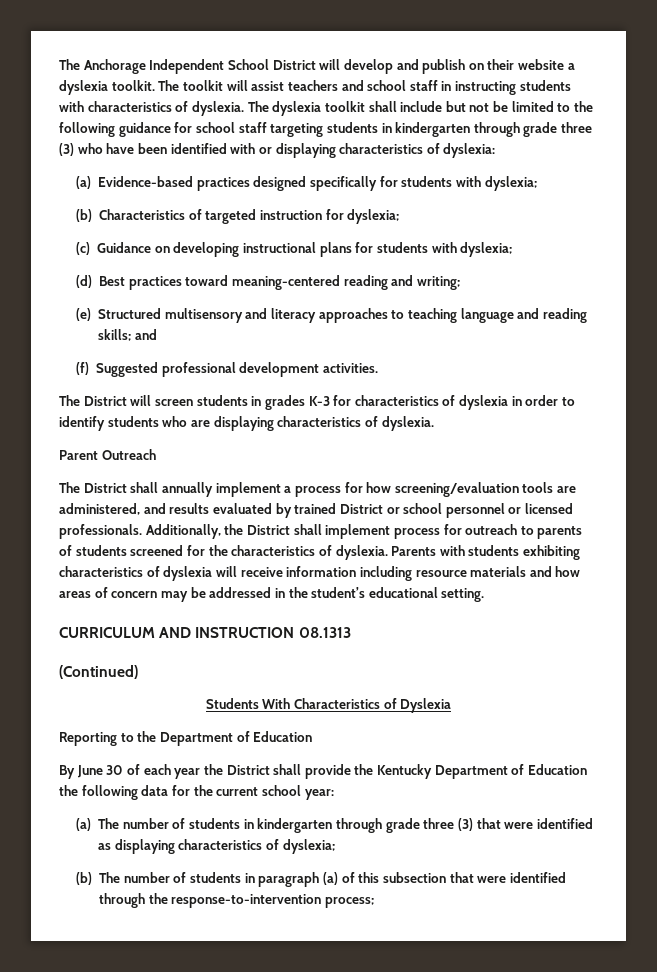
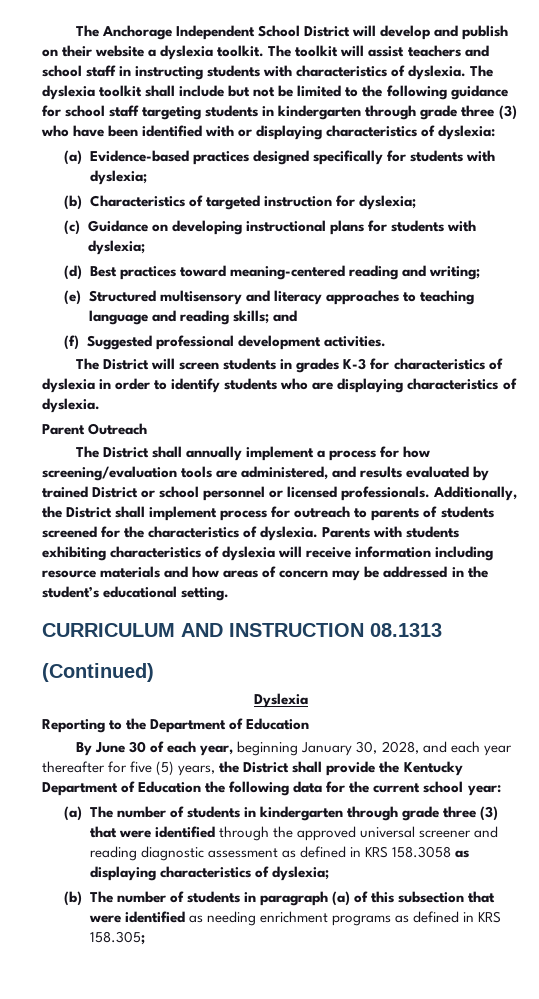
- Students With Characteristics of Dyslexia
+ Dyslexia
- By June 30 of each year the District shall provide the Kentucky Department of Education the following data for the current school year:
+ By June 30 of each year, beginning January 30, 2028, and each year thereafter for five (5) years, the District shall provide the Kentucky Department of Education the following data for the current school year:
- (a) The number of students in kindergarten through grade three (3) that were identified as displaying characteristics of dyslexia;
+ (a) The number of students in kindergarten through grade three (3) that were identified through the approved universal screener and reading diagnostic assessment as defined in KRS 158.3058 as displaying characteristics of dyslexia;
- (b) The number of students in paragraph (a) of this subsection that were identified through the response-to-intervention process;
+ (b) The number of students in paragraph (a) of this subsection that were identified as needing enrichment programs as defined in KRS 158.305;

